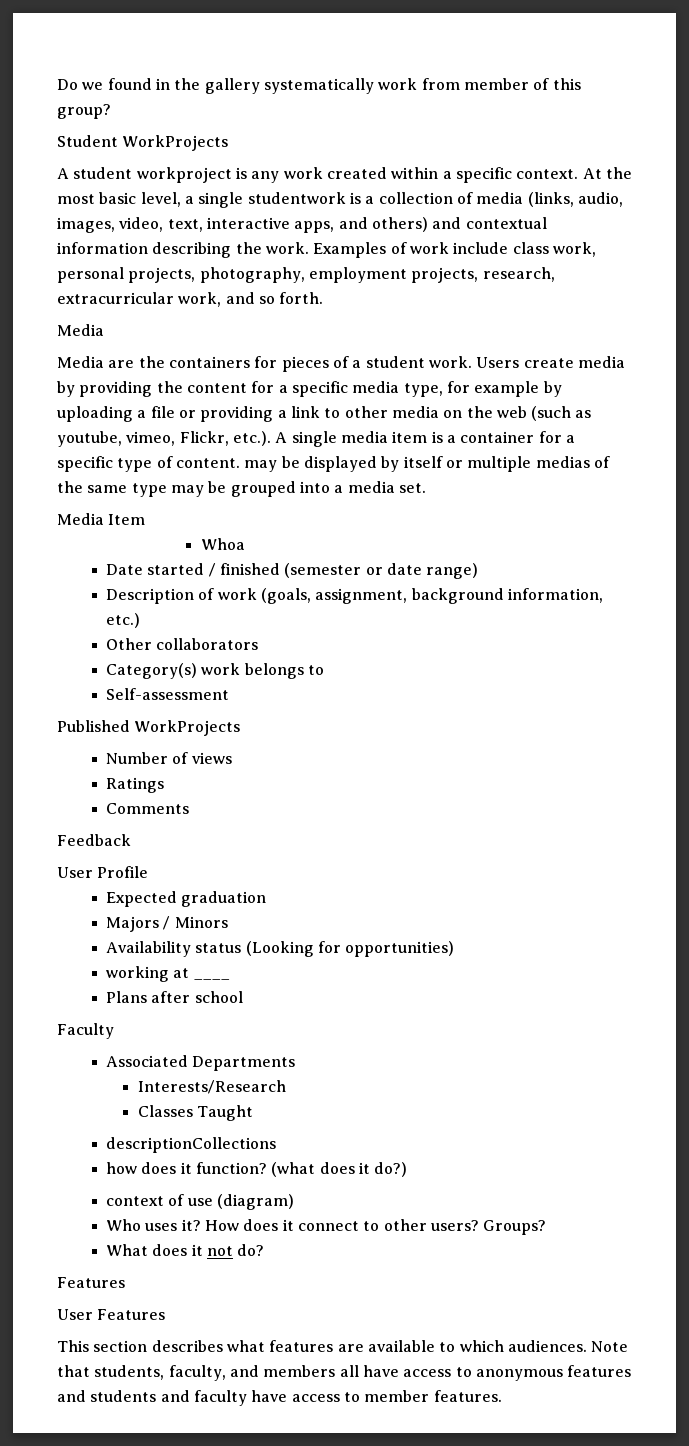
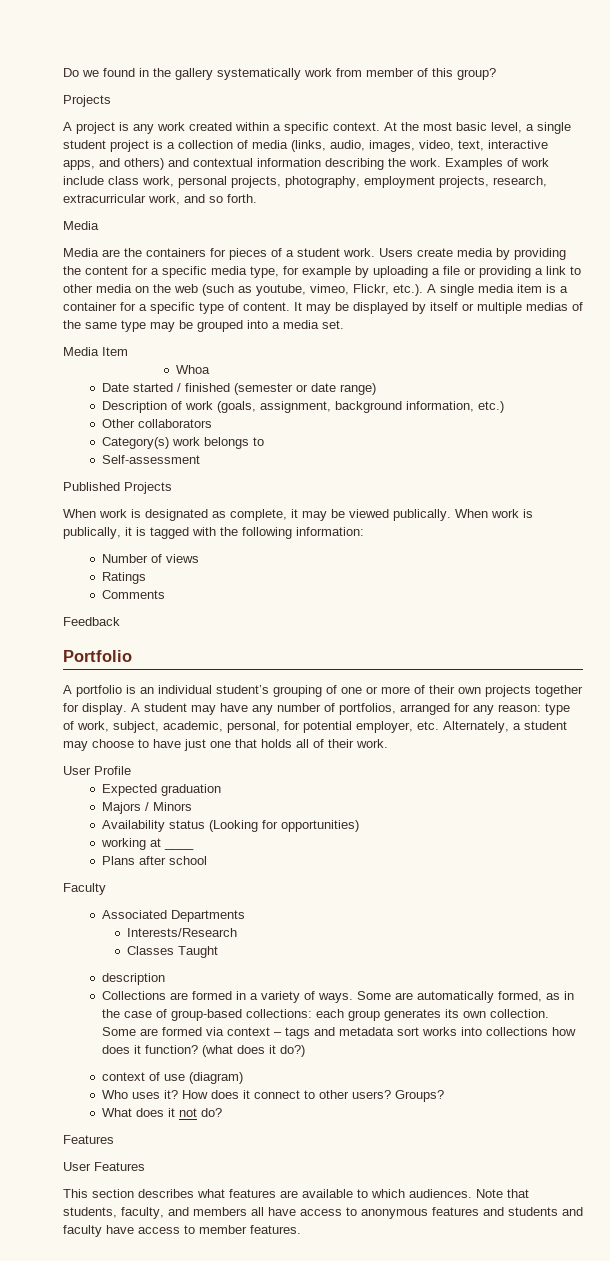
  Do we found in the gallery systematically work from member of this group?
- Student WorkProjects
- A student workproject is any work created within a specific context.
+ Projects
+ A project is any work created within a specific context.
- At the most basic level, a single studentwork is a collection of media (links, audio, images, video, text, interactive apps, and others) and contextual information describing the work.
+ At the most basic level, a single student project is a collection of media (links, audio, images, video, text, interactive apps, and others) and contextual information describing the work.
- Users create media by providing the content for a specific media type, for example by uploading a file or providing a link to other media on the web (such as youtube, vimeo, Flickr, etc.). A single media item is a container for a specific type of content. may be displayed by itself or multiple medias of the same type may be grouped into a media set.
+ Users create media by providing the content for a specific media type, for example by uploading a file or providing a link to other media on the web (such as youtube, vimeo, Flickr, etc.). A single media item is a container for a specific type of content. It may be displayed by itself or multiple medias of the same type may be grouped into a media set.
- Published WorkProjects
+ Published Projects
+ When work is designated as complete, it may be viewed publically. When work is publically, it is tagged with the following information:
+ Portfolio
+ A portfolio is an individual student’s grouping of one or more of their own projects together for display. A student may have any number of portfolios, arranged for any reason: type of work, subject, academic, personal, for potential employer, etc. Alternately, a student may choose to have just one that holds all of their work.
- descriptionCollections
- how does it function?
+ description
+ Collections are formed in a variety of ways. Some are automatically formed, as in the case of group-based collections: each group generates its own collection. Some are formed via context – tags and metadata sort works into collections how does it function?

